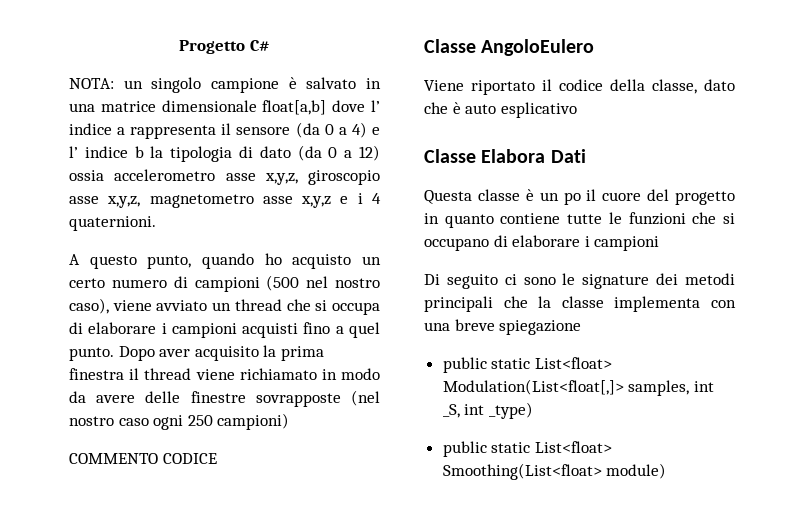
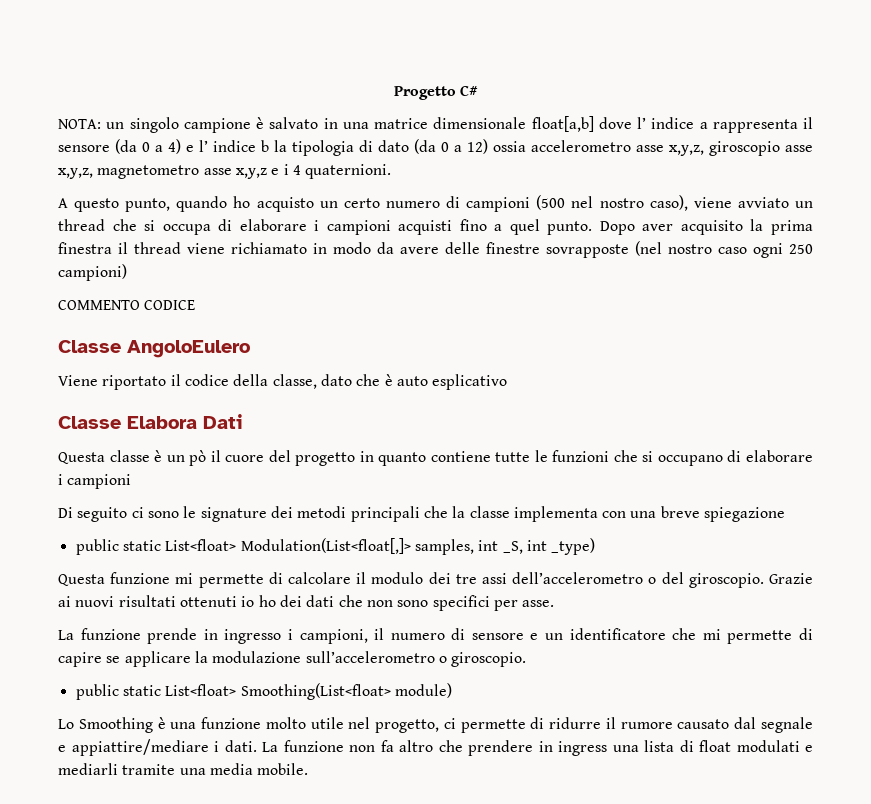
- Questa classe è un po il cuore del progetto in quanto contiene tutte le funzioni che si occupano di elaborare i campioni
+ Questa classe è un pò il cuore del progetto in quanto contiene tutte le funzioni che si occupano di elaborare i campioni
+ Questa funzione mi permette di calcolare il modulo dei tre assi dell’accelerometro o del giroscopio. Grazie ai nuovi risultati ottenuti io ho dei dati che non sono specifici per asse.
+ La funzione prende in ingresso i campioni, il numero di sensore e un identificatore che mi permette di capire se applicare la modulazione sull’accelerometro o giroscopio.
+ Lo Smoothing è una funzione molto utile nel progetto, ci permette di ridurre il rumore causato dal segnale e appiattire/mediare i dati. La funzione non fa altro che prendere in ingress una lista di float modulati e mediarli tramite una media mobile.

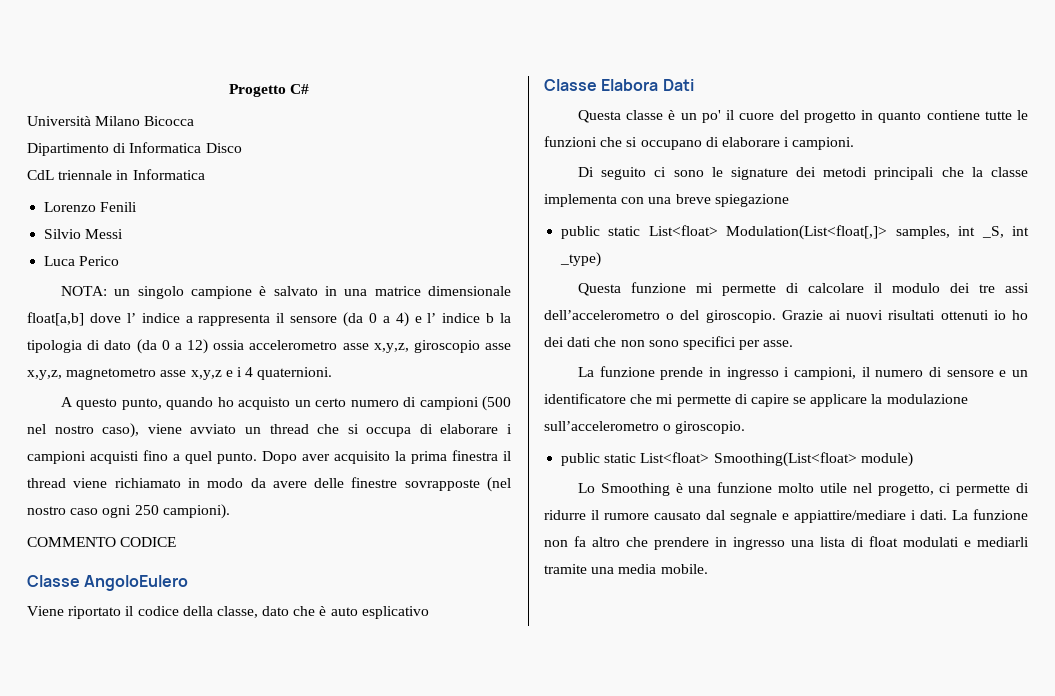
+ Università Milano Bicocca
+ Dipartimento di Informatica Disco
+ CdL triennale in Informatica
+ Lorenzo Fenili
+ Silvio Messi
+ Luca Perico
- Dopo aver acquisito la prima finestra il thread viene richiamato in modo da avere delle finestre sovrapposte (nel nostro caso ogni 250 campioni)
+ Dopo aver acquisito la prima finestra il thread viene richiamato in modo da avere delle finestre sovrapposte (nel nostro caso ogni 250 campioni).
- Questa classe è un pò il cuore del progetto in quanto contiene tutte le funzioni che si occupano di elaborare i campioni
+ Questa classe è un po' il cuore del progetto in quanto contiene tutte le funzioni che si occupano di elaborare i campioni.
- La funzione non fa altro che prendere in ingress una lista di float modulati e mediarli tramite una media mobile.
+ La funzione non fa altro che prendere in ingresso una lista di float modulati e mediarli tramite una media mobile.

